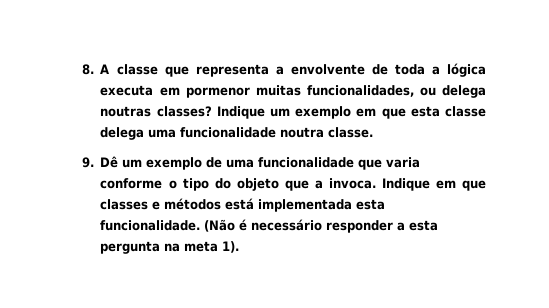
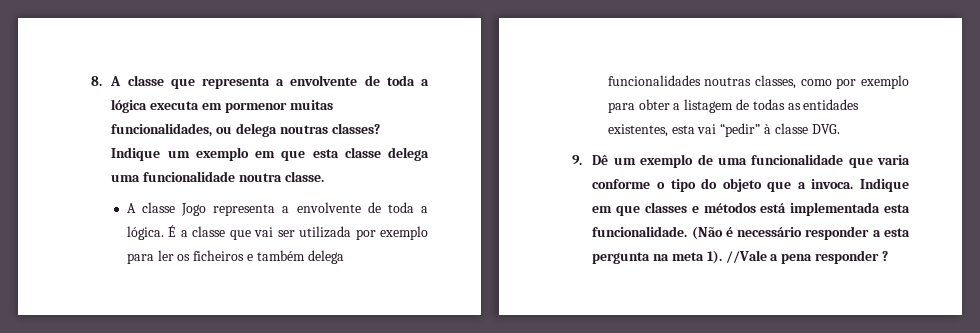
+ A classe Jogo representa a envolvente de toda a lógica. É a classe que vai ser utilizada por exemplo para ler os ficheiros e também delega funcionalidades noutras classes, como por exemplo para obter a listagem de todas as entidades existentes, esta vai “pedir” à classe DVG.
+ //Vale a pena responder ?

